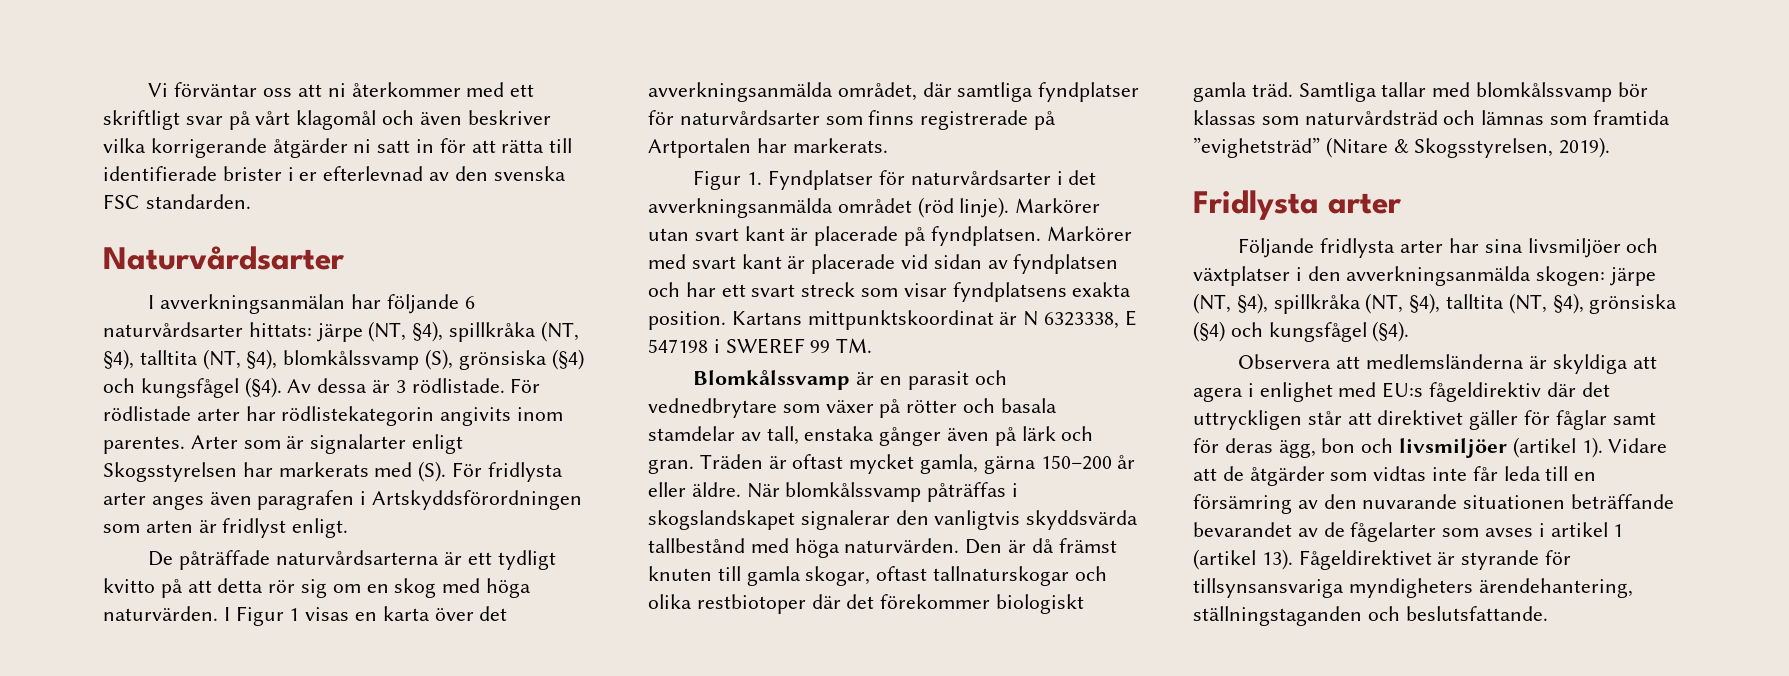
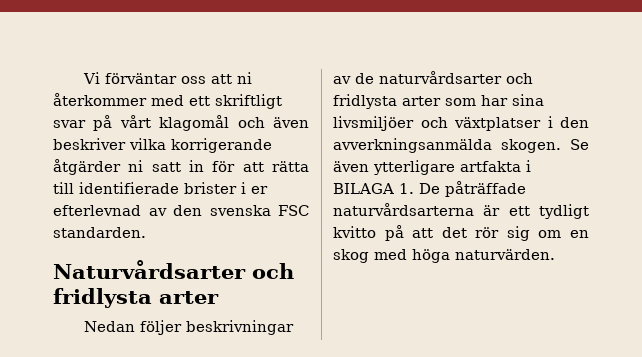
- Naturvårdsarter
- I avverkningsanmälan har följande 6 naturvårdsarter hittats: järpe (NT, §4), spillkråka (NT, §4), talltita (NT, §4), blomkålssvamp (S), grönsiska (§4) och kungsfågel (§4). Av dessa är 3 rödlistade. För rödlistade arter har rödlistekategorin angivits inom parentes. Arter som är signalarter enligt Skogsstyrelsen har markerats med (S). För fridlysta arter anges även paragrafen i Artskyddsförordningen som arten är fridlyst enligt.
- De påträffade naturvårdsarterna är ett tydligt kvitto på att detta rör sig om en skog med höga naturvärden. I Figur 1 visas en karta över det avverkningsanmälda området, där samtliga fyndplatser för naturvårdsarter som finns registrerade på Artportalen har markerats.
- Figur 1. Fyndplatser för naturvårdsarter i det avverkningsanmälda området (röd linje). Markörer utan svart kant är placerade på fyndplatsen. Markörer med svart kant är placerade vid sidan av fyndplatsen och har ett svart streck som visar fyndplatsens exakta position. Kartans mittpunktskoordinat är N 6323338, E 547198 i SWEREF 99 TM.
- Blomkålssvamp är en parasit och vednedbrytare som växer på rötter och basala stamdelar av tall, enstaka gånger även på lärk och gran. Träden är oftast mycket gamla, gärna 150–200 år eller äldre. När blomkålssvamp påträffas i skogslandskapet signalerar den vanligtvis skyddsvärda tallbestånd med höga naturvärden. Den är då främst knuten till gamla skogar, oftast tallnaturskogar och olika restbiotoper där det förekommer biologiskt gamla träd. Samtliga tallar med blomkålssvamp bör klassas som naturvårdsträd och lämnas som framtida ”evighetsträd” (Nitare & Skogsstyrelsen, 2019).
- Fridlysta arter
- Följande fridlysta arter har sina livsmiljöer och växtplatser i den avverkningsanmälda skogen: järpe (NT, §4), spillkråka (NT, §4), talltita (NT, §4), grönsiska (§4) och kungsfågel (§4).
- Observera att medlemsländerna är skyldiga att agera i enlighet med EU:s fågeldirektiv där det uttryckligen står att direktivet gäller för fåglar samt för deras ägg, bon och livsmiljöer (artikel 1). Vidare att de åtgärder som vidtas inte får leda till en försämring av den nuvarande situationen beträffande bevarandet av de fågelarter som avses i artikel 1 (artikel 13). Fågeldirektivet är styrande för tillsynsansvariga myndigheters ärendehantering, ställningstaganden och beslutsfattande.
+ Naturvårdsarter och fridlysta arter
+ Nedan följer beskrivningar av de naturvårdsarter och fridlysta arter som har sina livsmiljöer och växtplatser i den avverkningsanmälda skogen. Se även ytterligare artfakta i BILAGA 1. De påträffade naturvårdsarterna är ett tydligt kvitto på att det rör sig om en skog med höga naturvärden.

